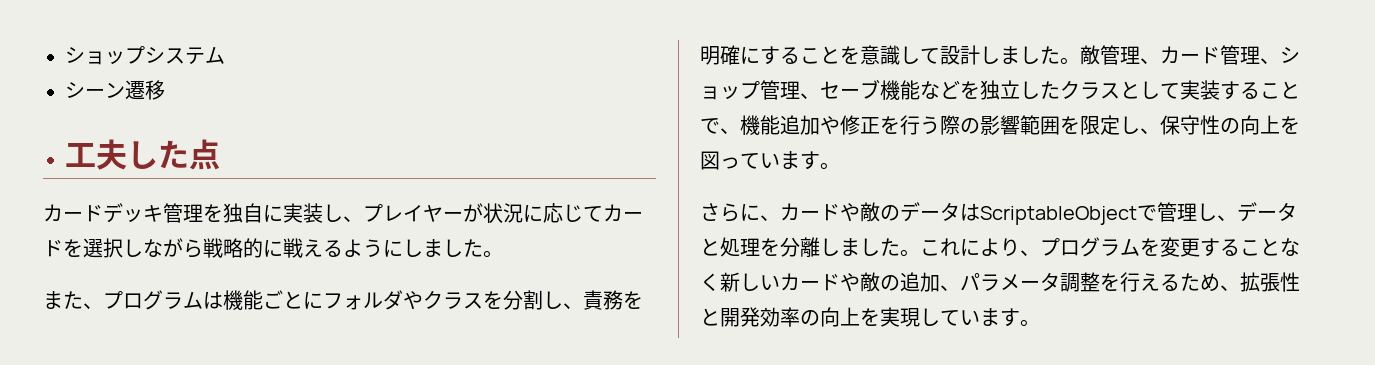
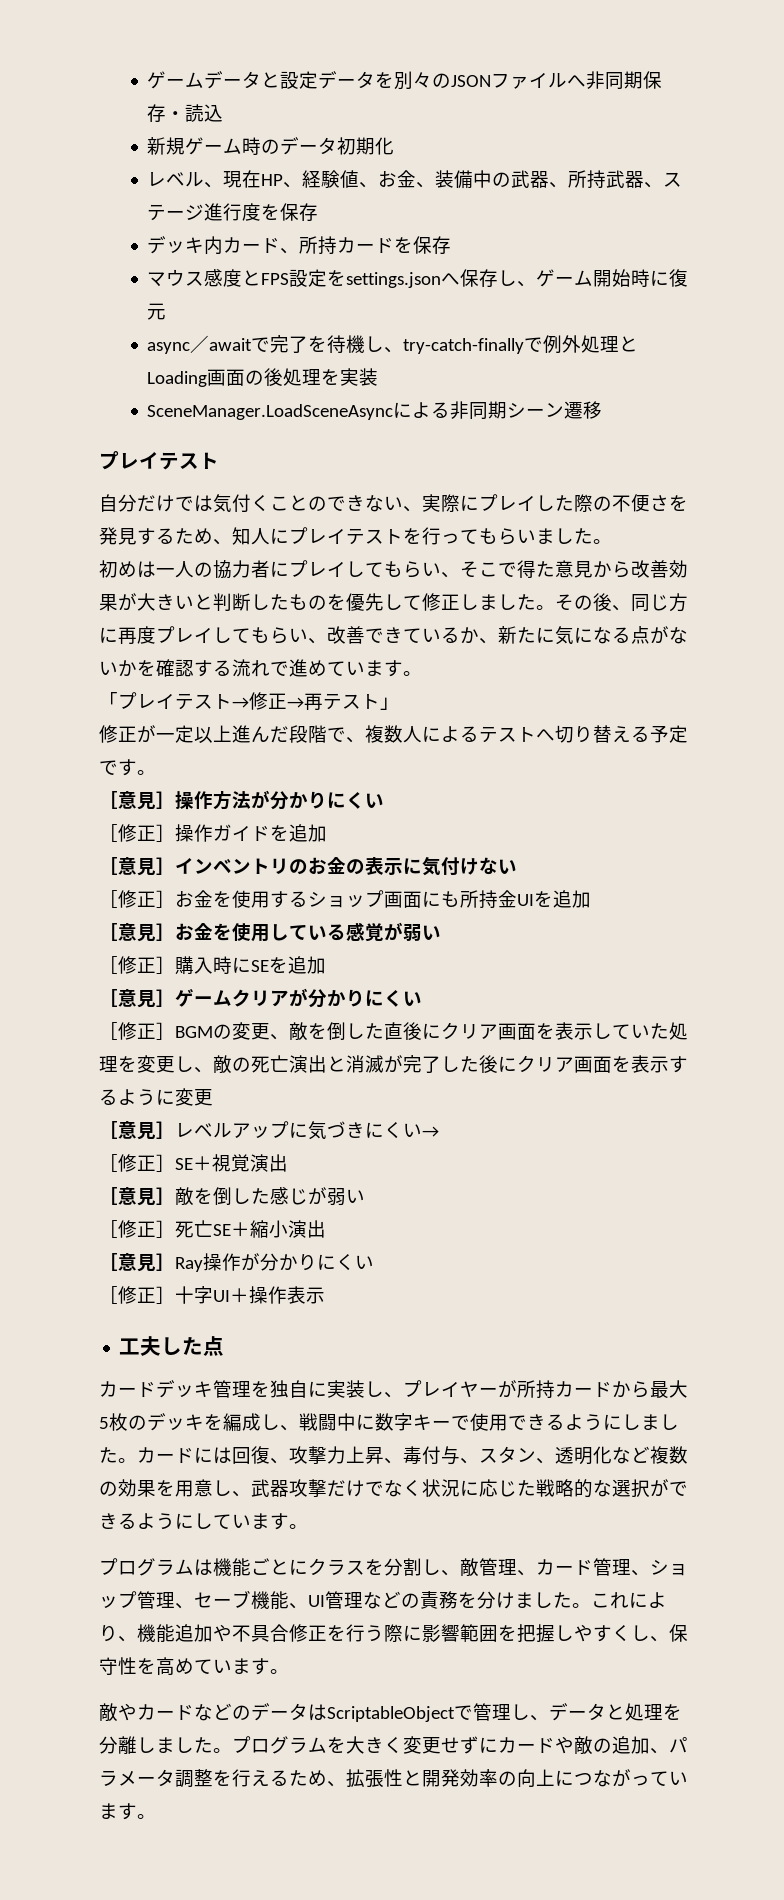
- ショップシステム
- シーン遷移
+ ゲームデータと設定データを別々のJSONファイルへ非同期保存・読込
+ 新規ゲーム時のデータ初期化
+ レベル、現在HP、経験値、お金、装備中の武器、所持武器、ステージ進行度を保存
+ デッキ内カード、所持カードを保存
+ マウス感度とFPS設定をsettings.jsonへ保存し、ゲーム開始時に復元
+ async／awaitで完了を待機し、try-catch-finallyで例外処理とLoading画面の後処理を実装
+ SceneManager.LoadSceneAsyncによる非同期シーン遷移
+ プレイテスト
+ 自分だけでは気付くことのできない、実際にプレイした際の不便さを発見するため、知人にプレイテストを行ってもらいました。
+ 初めは一人の協力者にプレイしてもらい、そこで得た意見から改善効果が大きいと判断したものを優先して修正しました。その後、同じ方に再度プレイしてもらい、改善できているか、新たに気になる点がないかを確認する流れで進めています。
+ 「プレイテスト→修正→再テスト」
+ 修正が一定以上進んだ段階で、複数人によるテストへ切り替える予定です。
+ ［意見］操作方法が分かりにくい
+ ［修正］操作ガイドを追加
+ ［意見］インベントリのお金の表示に気付けない
+ ［修正］お金を使用するショップ画面にも所持金UIを追加
+ ［意見］お金を使用している感覚が弱い
+ ［修正］購入時にSEを追加
+ ［意見］ゲームクリアが分かりにくい
+ ［修正］BGMの変更、敵を倒した直後にクリア画面を表示していた処理を変更し、敵の死亡演出と消滅が完了した後にクリア画面を表示するように変更
+ ［意見］レベルアップに気づきにくい→
+ ［修正］SE＋視覚演出
+ ［意見］敵を倒した感じが弱い
+ ［修正］死亡SE＋縮小演出
+ ［意見］Ray操作が分かりにくい
+ ［修正］十字UI＋操作表示
- カードデッキ管理を独自に実装し、プレイヤーが状況に応じてカードを選択しながら戦略的に戦えるようにしました。
- また、プログラムは機能ごとにフォルダやクラスを分割し、責務を明確にすることを意識して設計しました。敵管理、カード管理、ショップ管理、セーブ機能などを独立したクラスとして実装することで、機能追加や修正を行う際の影響範囲を限定し、保守性の向上を図っています。
- さらに、カードや敵のデータはScriptableObjectで管理し、データと処理を分離しました。
+ カードデッキ管理を独自に実装し、プレイヤーが所持カードから最大5枚のデッキを編成し、戦闘中に数字キーで使用できるようにしました。カードには回復、攻撃力上昇、毒付与、スタン、透明化など複数の効果を用意し、武器攻撃だけでなく状況に応じた戦略的な選択ができるようにしています。
+ プログラムは機能ごとにクラスを分割し、敵管理、カード管理、ショップ管理、セーブ機能、UI管理などの責務を分けました。これにより、機能追加や不具合修正を行う際に影響範囲を把握しやすくし、保守性を高めています。
+ 敵やカードなどのデータはScriptableObjectで管理し、データと処理を分離しました。
- これにより、プログラムを変更することなく新しいカードや敵の追加、パラメータ調整を行えるため、拡張性と開発効率の向上を実現しています。
+ プログラムを大きく変更せずにカードや敵の追加、パラメータ調整を行えるため、拡張性と開発効率の向上につながっています。

